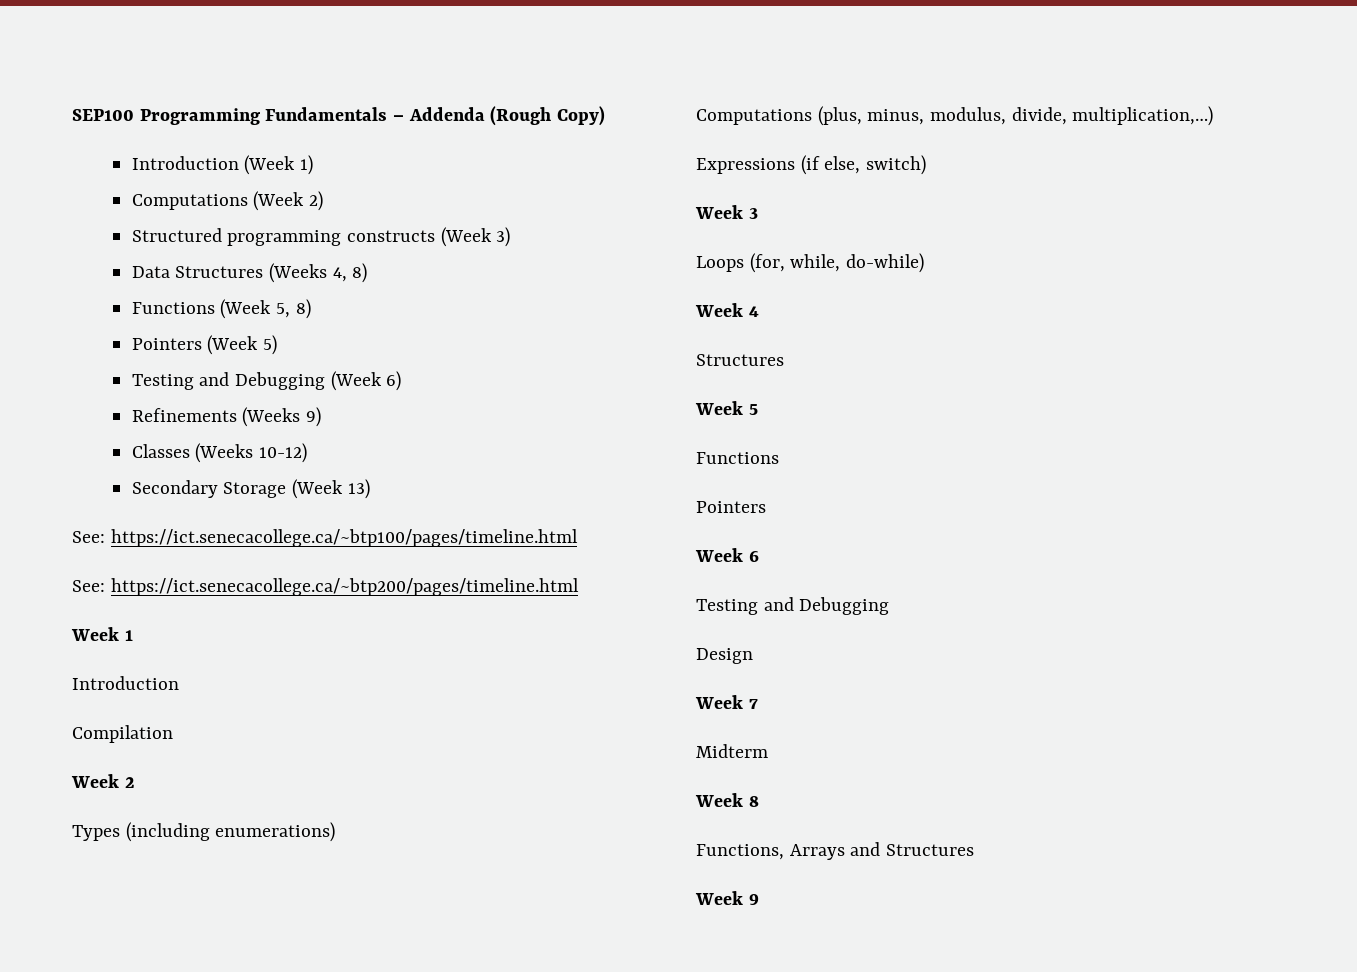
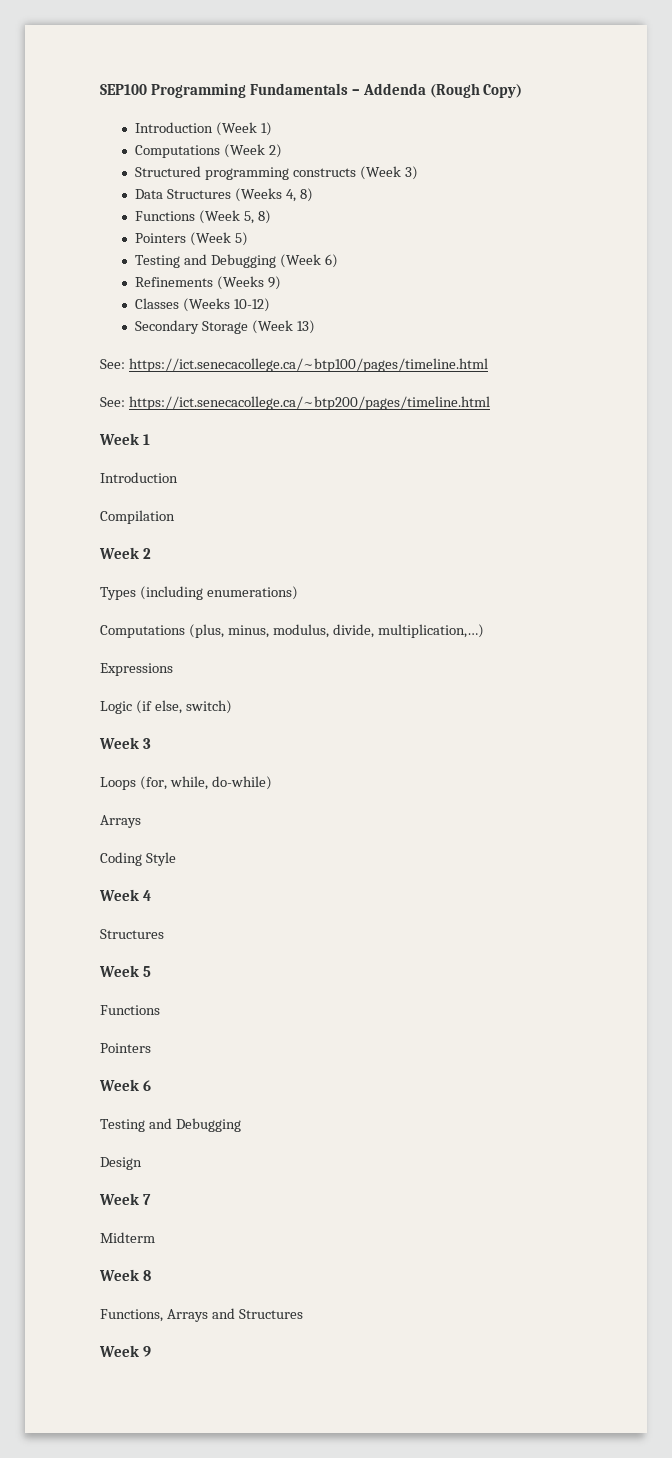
- Expressions (if else, switch)
+ Expressions
+ Logic (if else, switch)
  Loops (for, while, do-while)
+ Arrays
+ Coding Style

